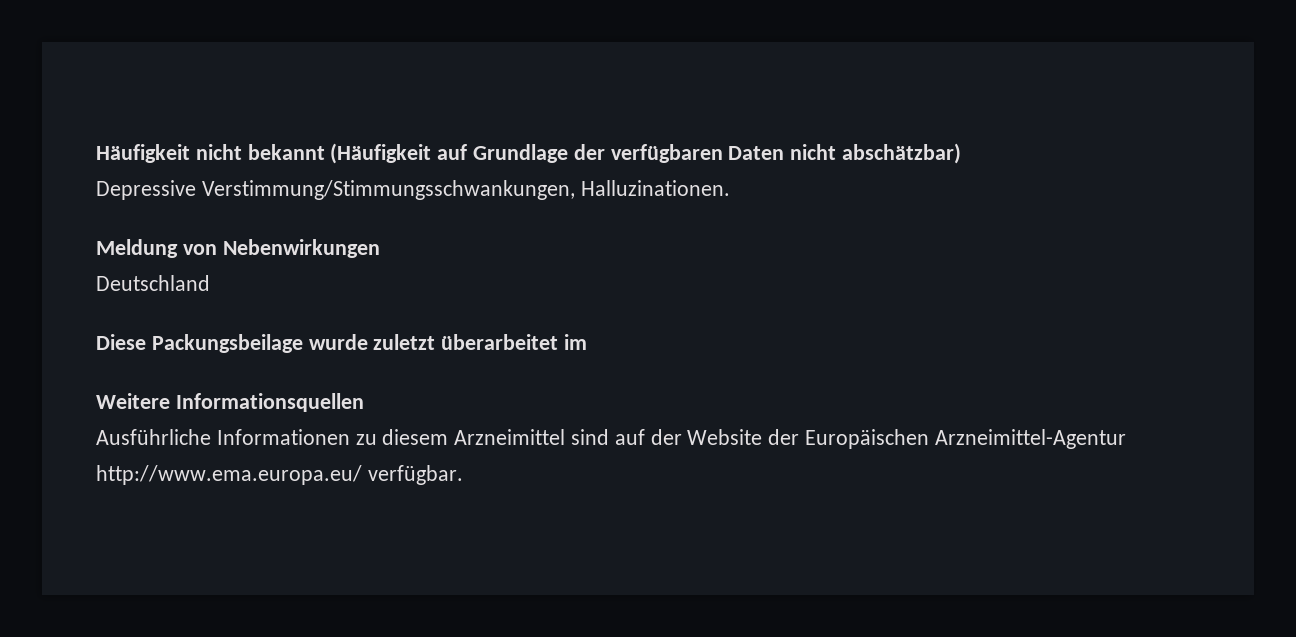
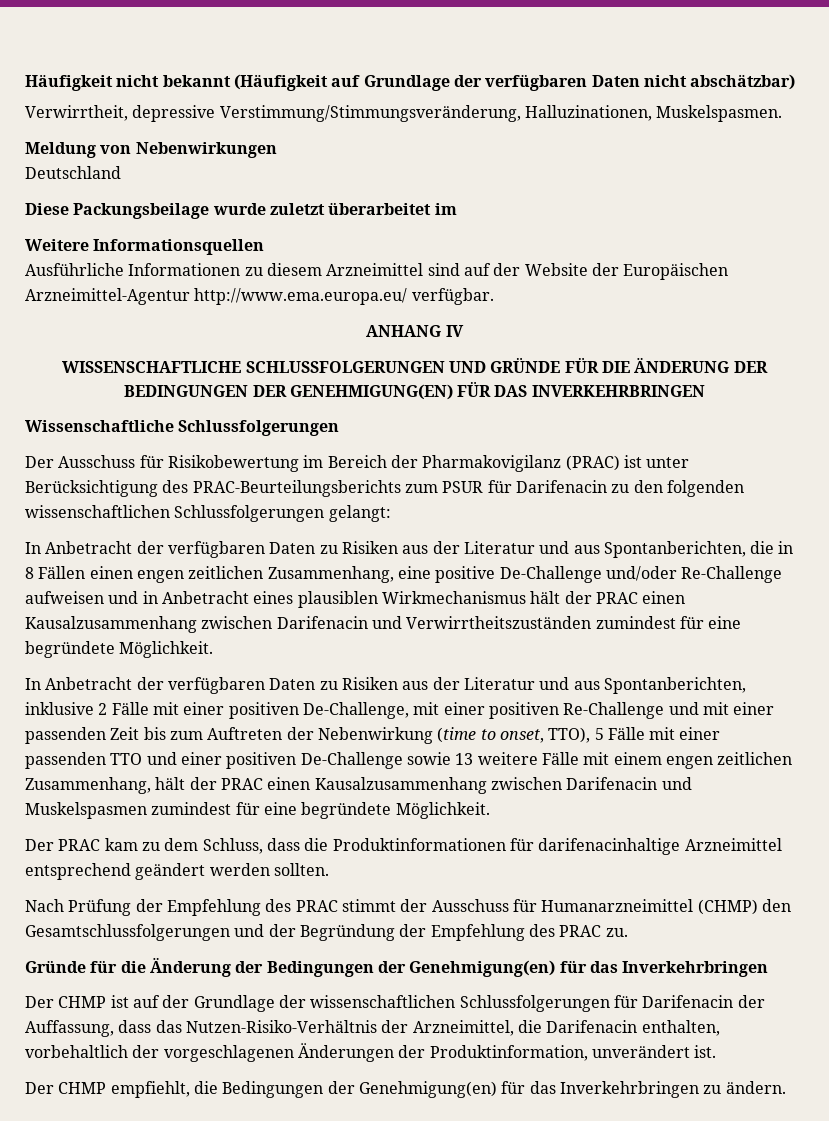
- Depressive Verstimmung/Stimmungsschwankungen, Halluzinationen.
+ Verwirrtheit, depressive Verstimmung/Stimmungsveränderung, Halluzinationen, Muskelspasmen.
+ ANHANG IV
+ WISSENSCHAFTLICHE SCHLUSSFOLGERUNGEN UND GRÜNDE FÜR DIE ÄNDERUNG DER BEDINGUNGEN DER GENEHMIGUNG(EN) FÜR DAS INVERKEHRBRINGEN
+ Wissenschaftliche Schlussfolgerungen
+ Der Ausschuss für Risikobewertung im Bereich der Pharmakovigilanz (PRAC) ist unter Berücksichtigung des PRAC-Beurteilungsberichts zum PSUR für Darifenacin zu den folgenden wissenschaftlichen Schlussfolgerungen gelangt:
+ In Anbetracht der verfügbaren Daten zu Risiken aus der Literatur und aus Spontanberichten, die in 8 Fällen einen engen zeitlichen Zusammenhang, eine positive De-Challenge und/oder Re-Challenge aufweisen und in Anbetracht eines plausiblen Wirkmechanismus hält der PRAC einen Kausalzusammenhang zwischen Darifenacin und Verwirrtheitszuständen zumindest für eine begründete Möglichkeit.
+ In Anbetracht der verfügbaren Daten zu Risiken aus der Literatur und aus Spontanberichten, inklusive 2 Fälle mit einer positiven De-Challenge, mit einer positiven Re-Challenge und mit einer passenden Zeit bis zum Auftreten der Nebenwirkung (time to onset, TTO), 5 Fälle mit einer passenden TTO und einer positiven De-Challenge sowie 13 weitere Fälle mit einem engen zeitlichen Zusammenhang, hält der PRAC einen Kausalzusammenhang zwischen Darifenacin und Muskelspasmen zumindest für eine begründete Möglichkeit.
+ Der PRAC kam zu dem Schluss, dass die Produktinformationen für darifenacinhaltige Arzneimittel entsprechend geändert werden sollten.
+ Nach Prüfung der Empfehlung des PRAC stimmt der Ausschuss für Humanarzneimittel (CHMP) den Gesamtschlussfolgerungen und der Begründung der Empfehlung des PRAC zu.
+ Gründe für die Änderung der Bedingungen der Genehmigung(en) für das Inverkehrbringen
+ Der CHMP ist auf der Grundlage der wissenschaftlichen Schlussfolgerungen für Darifenacin der Auffassung, dass das Nutzen-Risiko-Verhältnis der Arzneimittel, die Darifenacin enthalten, vorbehaltlich der vorgeschlagenen Änderungen der Produktinformation, unverändert ist.
+ Der CHMP empfiehlt, die Bedingungen der Genehmigung(en) für das Inverkehrbringen zu ändern.

